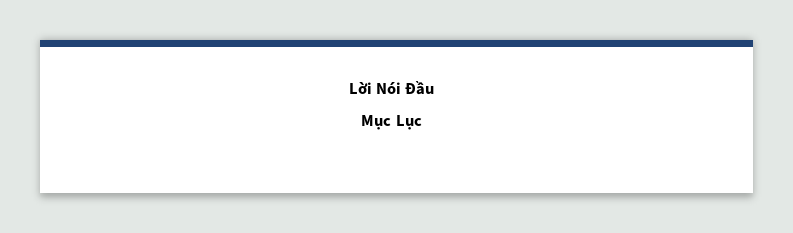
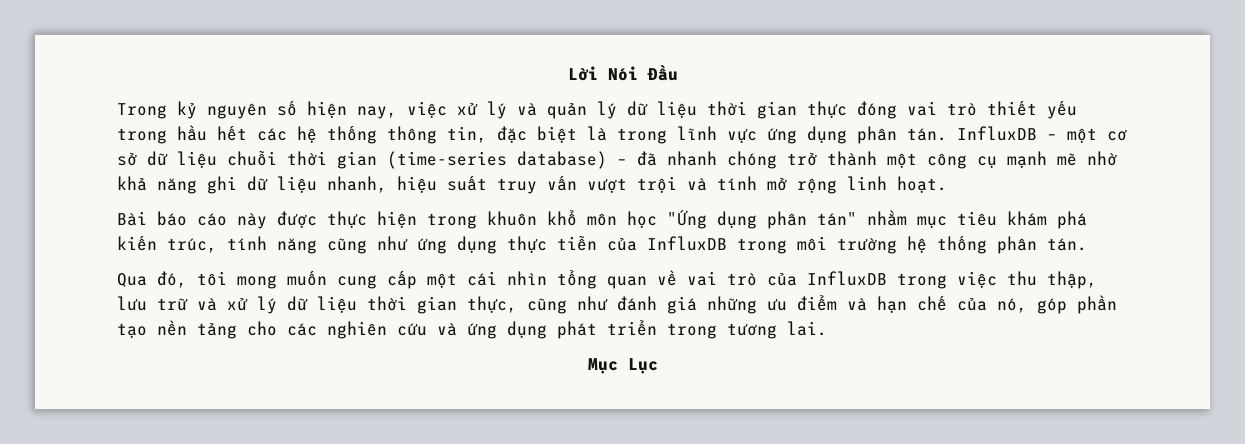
+ Trong kỷ nguyên số hiện nay, việc xử lý và quản lý dữ liệu thời gian thực đóng vai trò thiết yếu trong hầu hết các hệ thống thông tin, đặc biệt là trong lĩnh vực ứng dụng phân tán. InfluxDB – một cơ sở dữ liệu chuỗi thời gian (time-series database) – đã nhanh chóng trở thành một công cụ mạnh mẽ nhờ khả năng ghi dữ liệu nhanh, hiệu suất truy vấn vượt trội và tính mở rộng linh hoạt.
+ Bài báo cáo này được thực hiện trong khuôn khổ môn học "Ứng dụng phân tán" nhằm mục tiêu khám phá kiến trúc, tính năng cũng như ứng dụng thực tiễn của InfluxDB trong môi trường hệ thống phân tán.
+ Qua đó, tôi mong muốn cung cấp một cái nhìn tổng quan về vai trò của InfluxDB trong việc thu thập, lưu trữ và xử lý dữ liệu thời gian thực, cũng như đánh giá những ưu điểm và hạn chế của nó, góp phần tạo nền tảng cho các nghiên cứu và ứng dụng phát triển trong tương lai.

